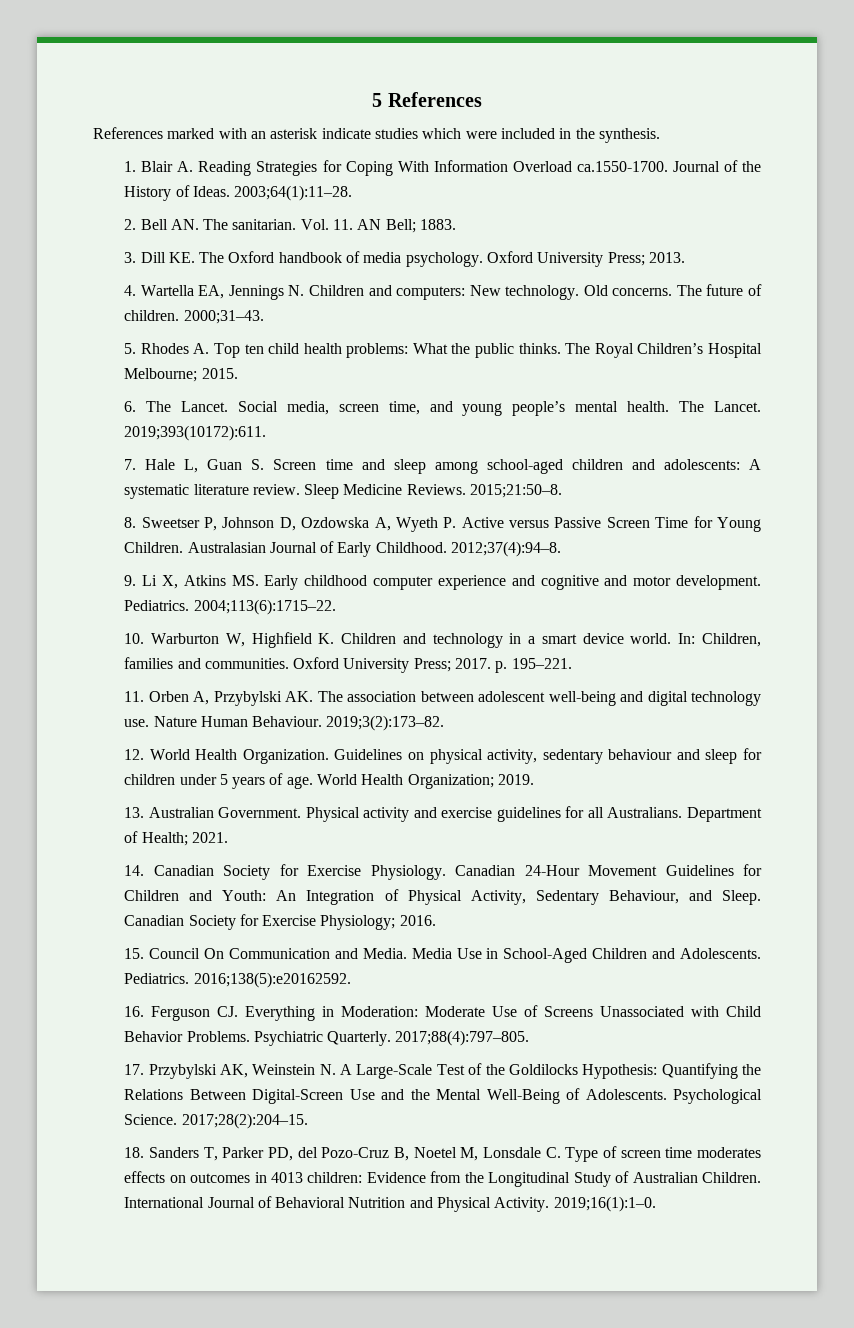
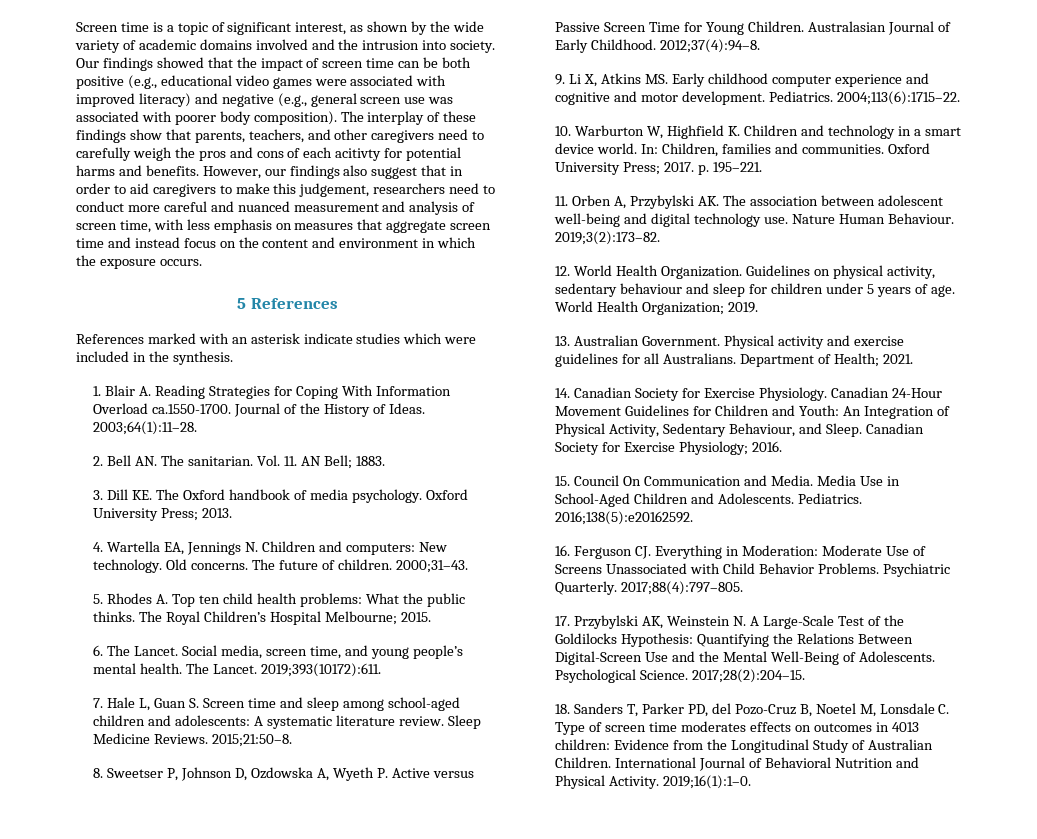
+ Screen time is a topic of significant interest, as shown by the wide variety of academic domains involved and the intrusion into society. Our findings showed that the impact of screen time can be both positive (e.g., educational video games were associated with improved literacy) and negative (e.g., general screen use was associated with poorer body composition). The interplay of these findings show that parents, teachers, and other caregivers need to carefully weigh the pros and cons of each acitivty for potential harms and benefits. However, our findings also suggest that in order to aid caregivers to make this judgement, researchers need to conduct more careful and nuanced measurement and analysis of screen time, with less emphasis on measures that aggregate screen time and instead focus on the content and environment in which the exposure occurs.

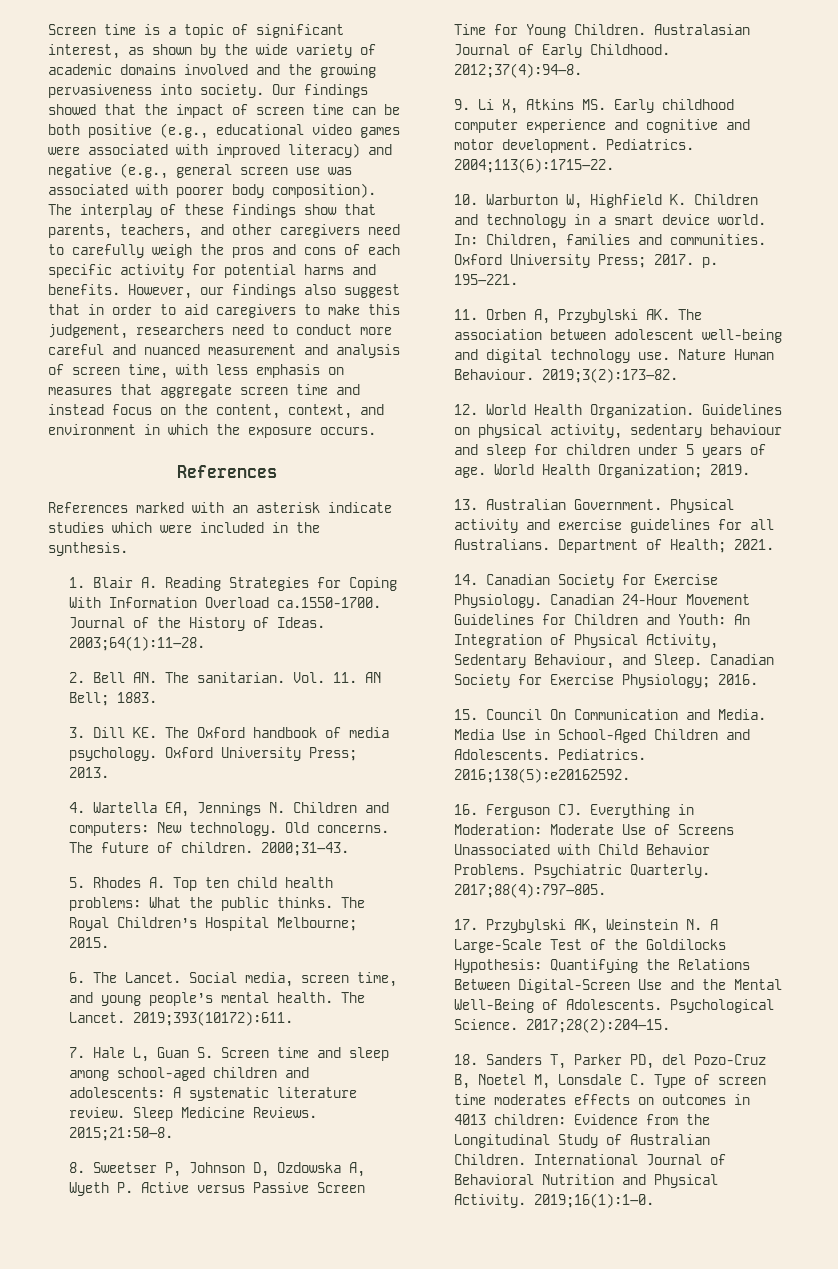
- Screen time is a topic of significant interest, as shown by the wide variety of academic domains involved and the intrusion into society.
+ Screen time is a topic of significant interest, as shown by the wide variety of academic domains involved and the growing pervasiveness into society.
- The interplay of these findings show that parents, teachers, and other caregivers need to carefully weigh the pros and cons of each acitivty for potential harms and benefits.
+ The interplay of these findings show that parents, teachers, and other caregivers need to carefully weigh the pros and cons of each specific activity for potential harms and benefits.
- However, our findings also suggest that in order to aid caregivers to make this judgement, researchers need to conduct more careful and nuanced measurement and analysis of screen time, with less emphasis on measures that aggregate screen time and instead focus on the content and environment in which the exposure occurs.
- 5 References
+ However, our findings also suggest that in order to aid caregivers to make this judgement, researchers need to conduct more careful and nuanced measurement and analysis of screen time, with less emphasis on measures that aggregate screen time and instead focus on the content, context, and environment in which the exposure occurs.
+ References

